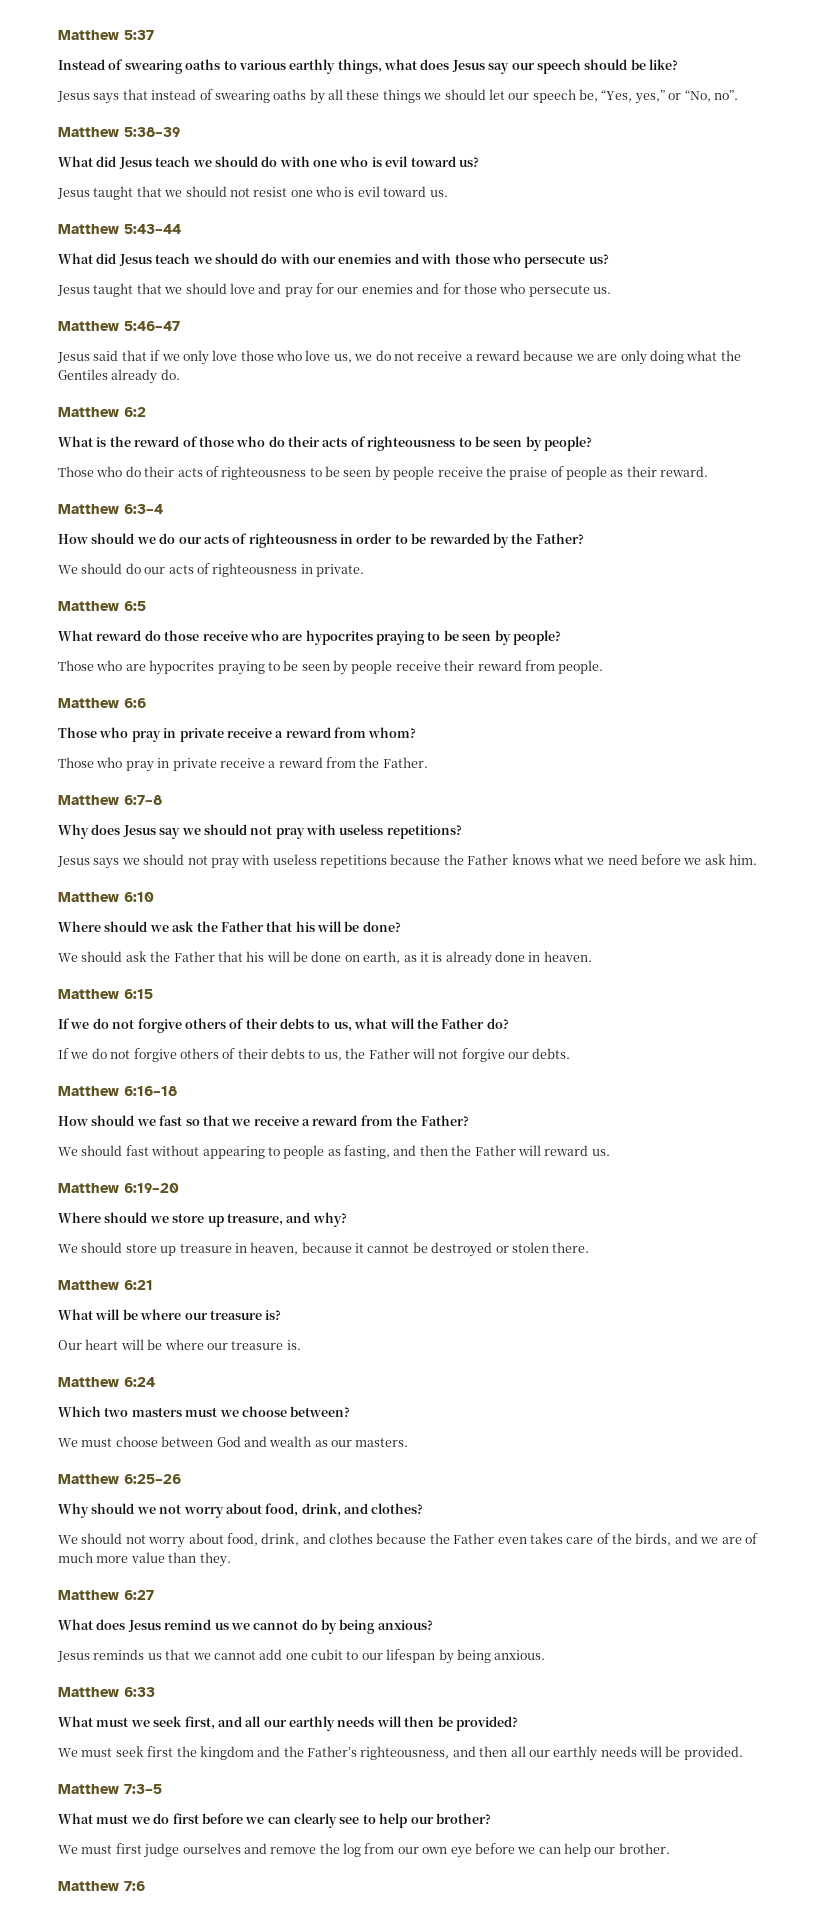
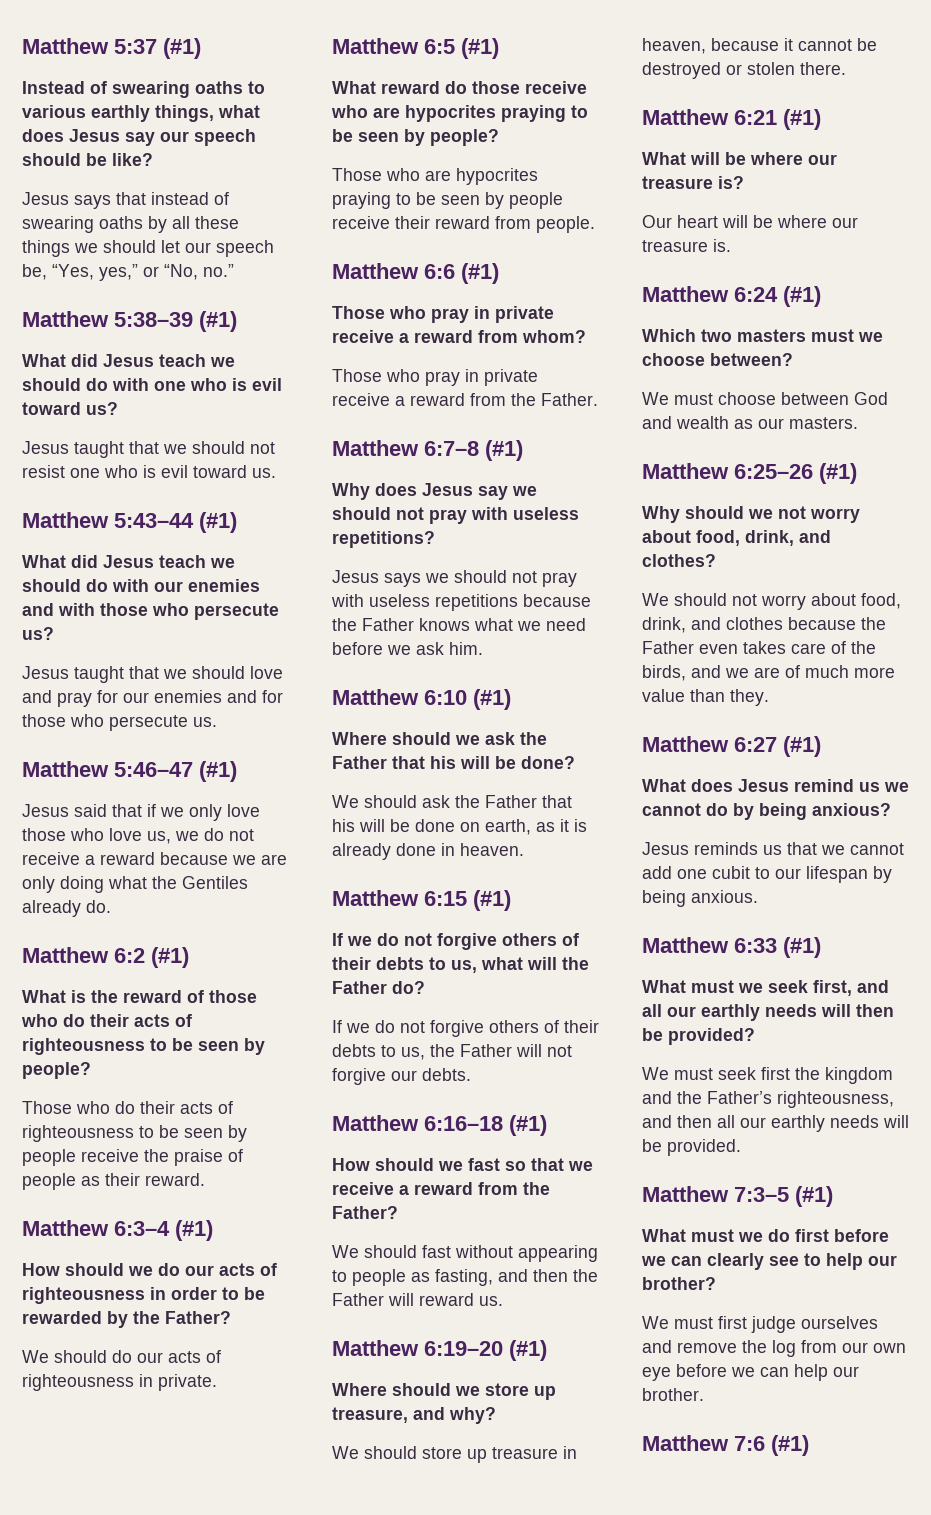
- Matthew 5:37
+ Matthew 5:37 (#1)
- Jesus says that instead of swearing oaths by all these things we should let our speech be, “Yes, yes,” or “No, no”.
+ Jesus says that instead of swearing oaths by all these things we should let our speech be, “Yes, yes,” or “No, no.”
- Matthew 5:38–39
+ Matthew 5:38–39 (#1)
- Matthew 5:43–44
+ Matthew 5:43–44 (#1)
- Matthew 5:46–47
+ Matthew 5:46–47 (#1)
- Matthew 6:2
+ Matthew 6:2 (#1)
- Matthew 6:3–4
+ Matthew 6:3–4 (#1)
- Matthew 6:5
+ Matthew 6:5 (#1)
- Matthew 6:6
+ Matthew 6:6 (#1)
- Matthew 6:7–8
+ Matthew 6:7–8 (#1)
- Matthew 6:10
+ Matthew 6:10 (#1)
- Matthew 6:15
+ Matthew 6:15 (#1)
- Matthew 6:16–18
+ Matthew 6:16–18 (#1)
- Matthew 6:19–20
+ Matthew 6:19–20 (#1)
- Matthew 6:21
+ Matthew 6:21 (#1)
- Matthew 6:24
+ Matthew 6:24 (#1)
- Matthew 6:25–26
+ Matthew 6:25–26 (#1)
- Matthew 6:27
+ Matthew 6:27 (#1)
- Matthew 6:33
+ Matthew 6:33 (#1)
- Matthew 7:3–5
+ Matthew 7:3–5 (#1)
- Matthew 7:6
+ Matthew 7:6 (#1)

